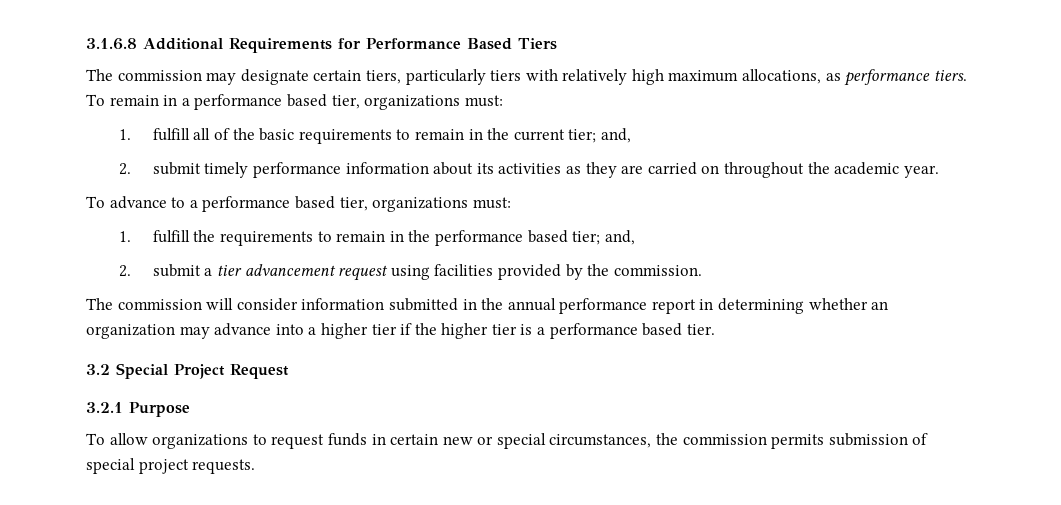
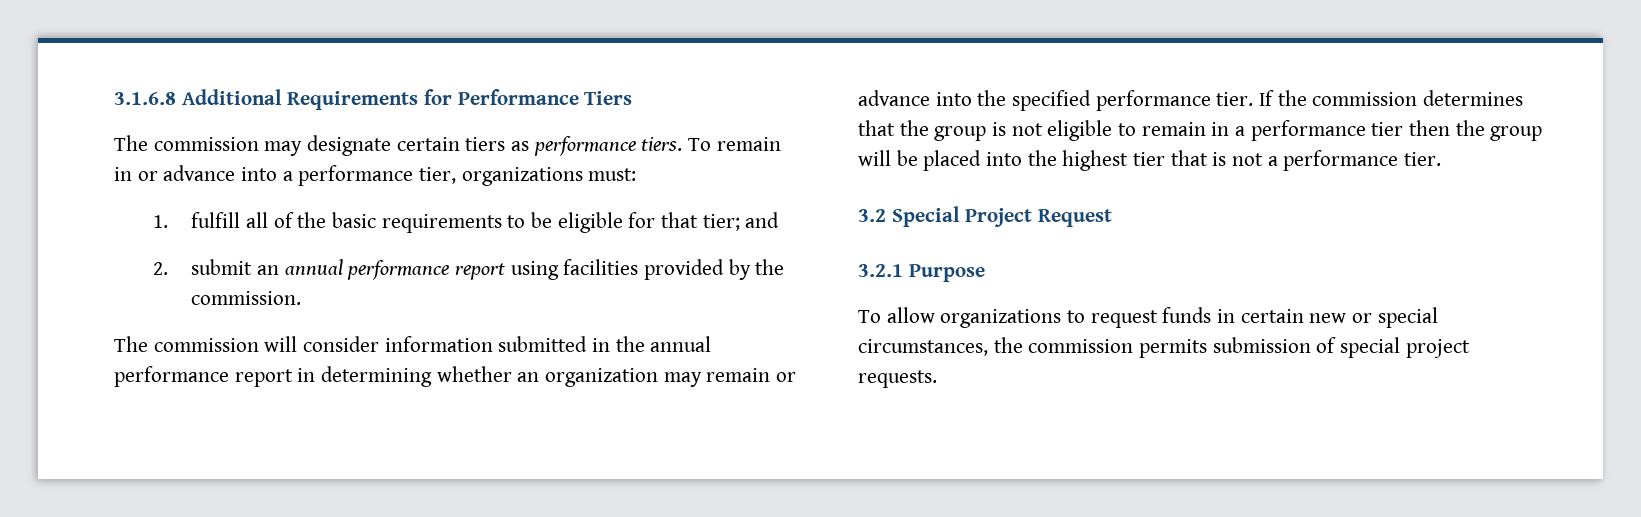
- 3.1.6.8 Additional Requirements for Performance Based Tiers
+ 3.1.6.8 Additional Requirements for Performance Tiers
- The commission may designate certain tiers, particularly tiers with relatively high maximum allocations, as performance tiers.
+ The commission may designate certain tiers as performance tiers.
- To remain in a performance based tier, organizations must:
+ To remain in or advance into a performance tier, organizations must:
- 1. fulfill all of the basic requirements to remain in the current tier; and,
- 2. submit timely performance information about its activities as they are carried on throughout the academic year.
- To advance to a performance based tier, organizations must:
- 1. fulfill the requirements to remain in the performance based tier; and,
- 2. submit a tier advancement request using facilities provided by the commission.
+ 1. fulfill all of the basic requirements to be eligible for that tier; and
+ 2. submit an annual performance report using facilities provided by the commission.
- The commission will consider information submitted in the annual performance report in determining whether an organization may advance into a higher tier if the higher tier is a performance based tier.
+ The commission will consider information submitted in the annual performance report in determining whether an organization may remain or advance into the specified performance tier. If the commission determines that the group is not eligible to remain in a performance tier then the group will be placed into the highest tier that is not a performance tier.

